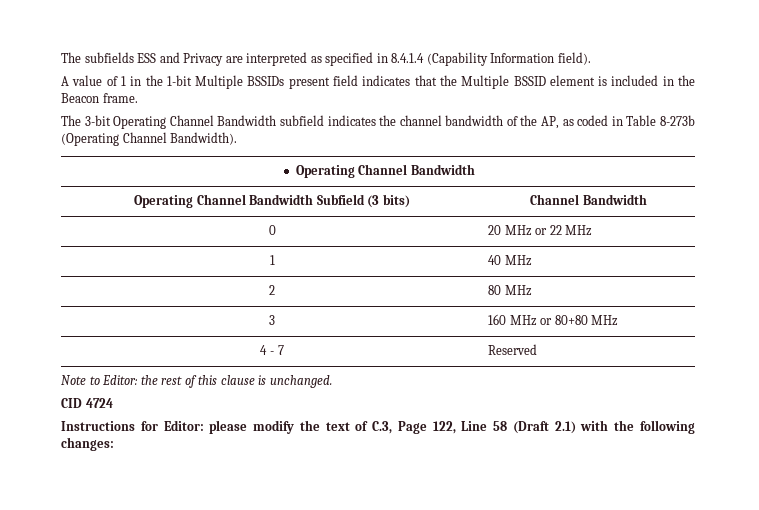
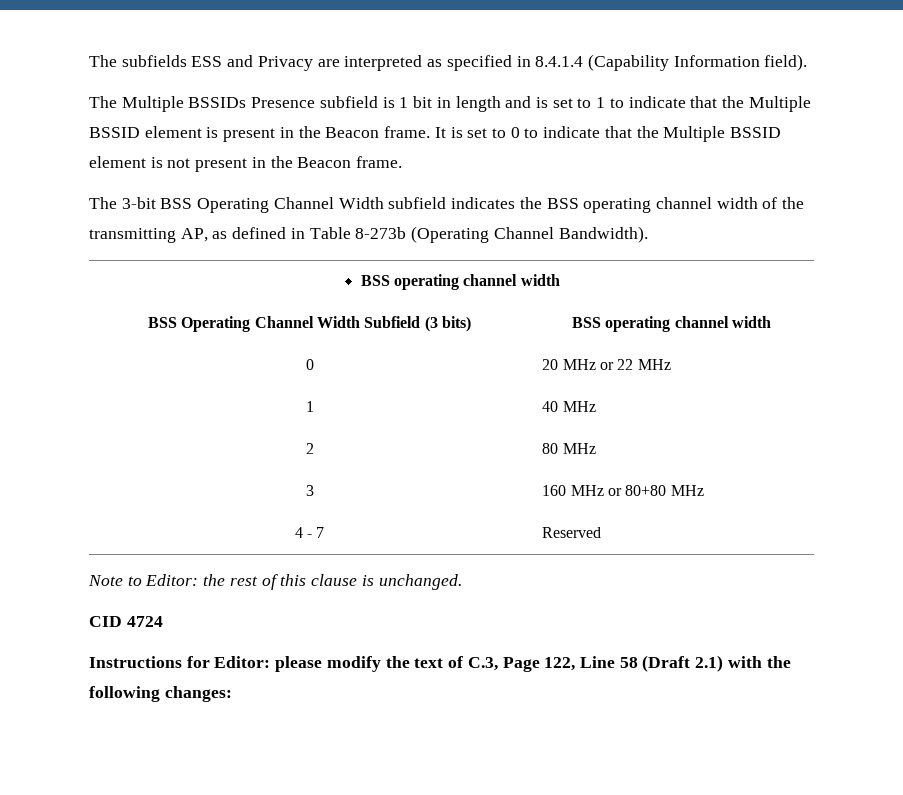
- A value of 1 in the 1-bit Multiple BSSIDs present field indicates that the Multiple BSSID element is included in the Beacon frame.
+ The Multiple BSSIDs Presence subfield is 1 bit in length and is set to 1 to indicate that the Multiple BSSID element is present in the Beacon frame. It is set to 0 to indicate that the Multiple BSSID element is not present in the Beacon frame.
- The 3-bit Operating Channel Bandwidth subfield indicates the channel bandwidth of the AP, as coded in Table 8-273b (Operating Channel Bandwidth).
- Operating Channel Bandwidth
- Operating Channel Bandwidth Subfield (3 bits) | Channel Bandwidth
+ The 3-bit BSS Operating Channel Width subfield indicates the BSS operating channel width of the transmitting AP, as defined in Table 8-273b (Operating Channel Bandwidth).
+ BSS operating channel width
+ BSS Operating Channel Width Subfield (3 bits) | BSS operating channel width

